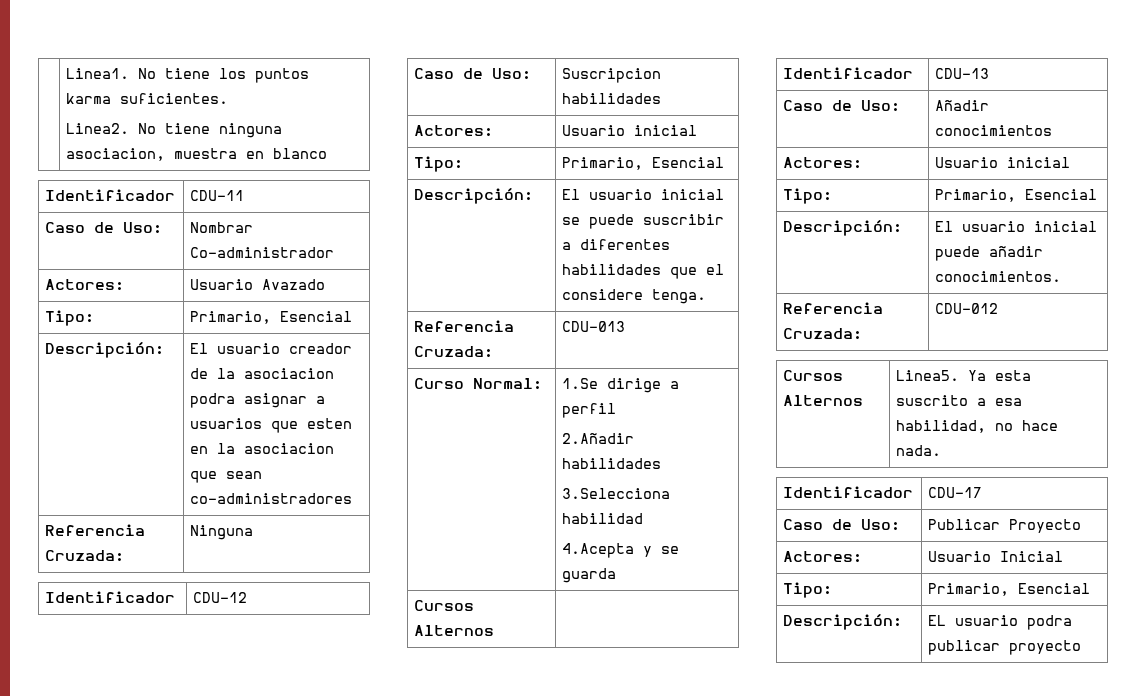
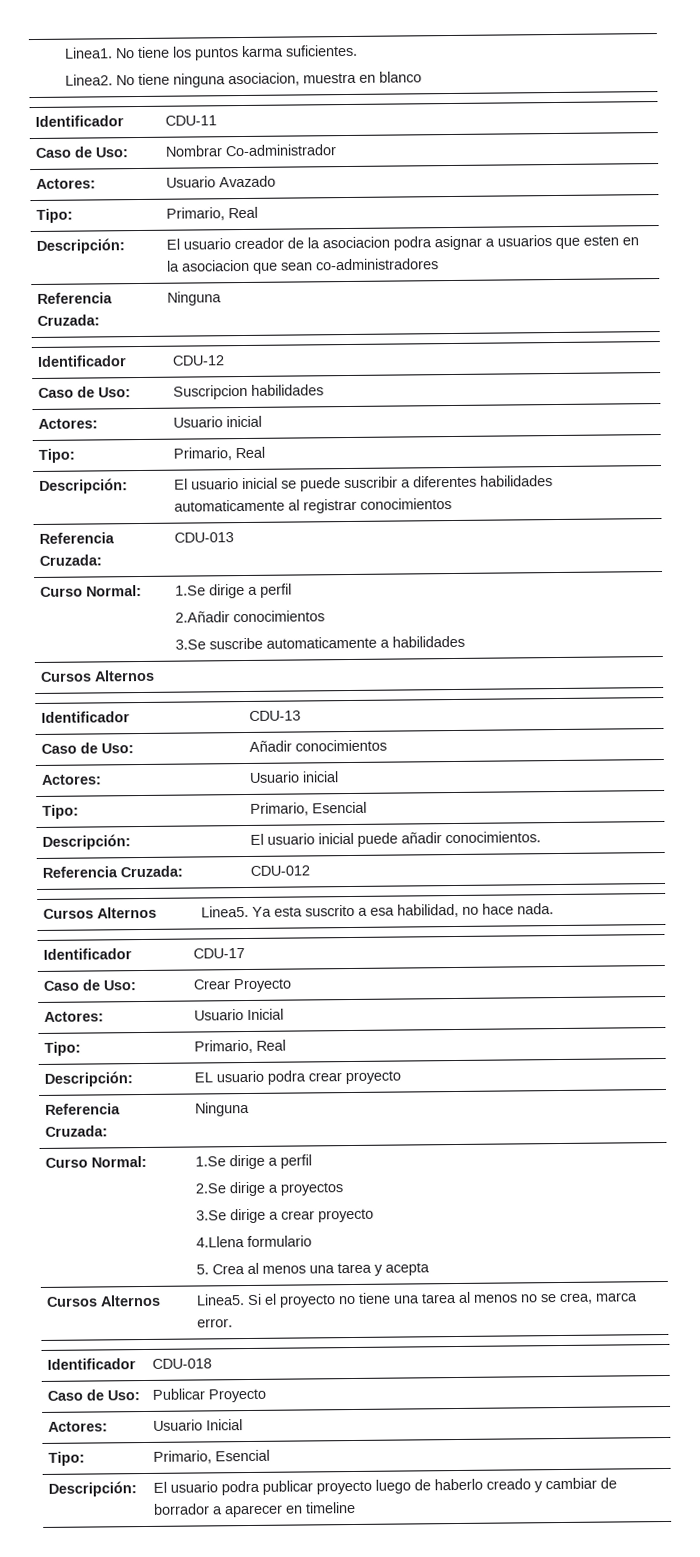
  Actores: | Usuario Avazado
- Tipo: | Primario, Esencial
+ Tipo: | Primario, Real
  Caso de Uso: | Suscripcion habilidades
  Actores: | Usuario inicial
- Tipo: | Primario, Esencial
+ Tipo: | Primario, Real
- Descripción: | El usuario inicial se puede suscribir a diferentes habilidades que el considere tenga.
+ Descripción: | El usuario inicial se puede suscribir a diferentes habilidades automaticamente al registrar conocimientos
  Referencia Cruzada: | CDU-013
  Curso Normal: | 1.Se dirige a perfil
- 2.Añadir habilidades
- 3.Selecciona habilidad
- 4.Acepta y se guarda
+ 2.Añadir conocimientos
+ 3.Se suscribe automaticamente a habilidades
+ Caso de Uso: | Crear Proyecto
+ Actores: | Usuario Inicial
+ Tipo: | Primario, Real
+ Descripción: | EL usuario podra crear proyecto
+ Referencia Cruzada: | Ninguna
+ Curso Normal: | 1.Se dirige a perfil
+ 2.Se dirige a proyectos
+ 3.Se dirige a crear proyecto
+ 4.Llena formulario
+ 5. Crea al menos una tarea y acepta
+ Cursos Alternos | Linea5. Si el proyecto no tiene una tarea al menos no se crea, marca error.
+ Identificador | CDU-018
- Descripción: | EL usuario podra publicar proyecto
+ Descripción: | El usuario podra publicar proyecto luego de haberlo creado y cambiar de borrador a aparecer en timeline

